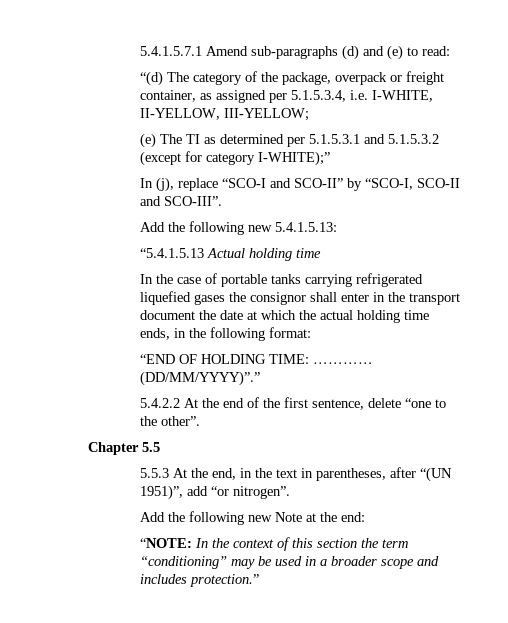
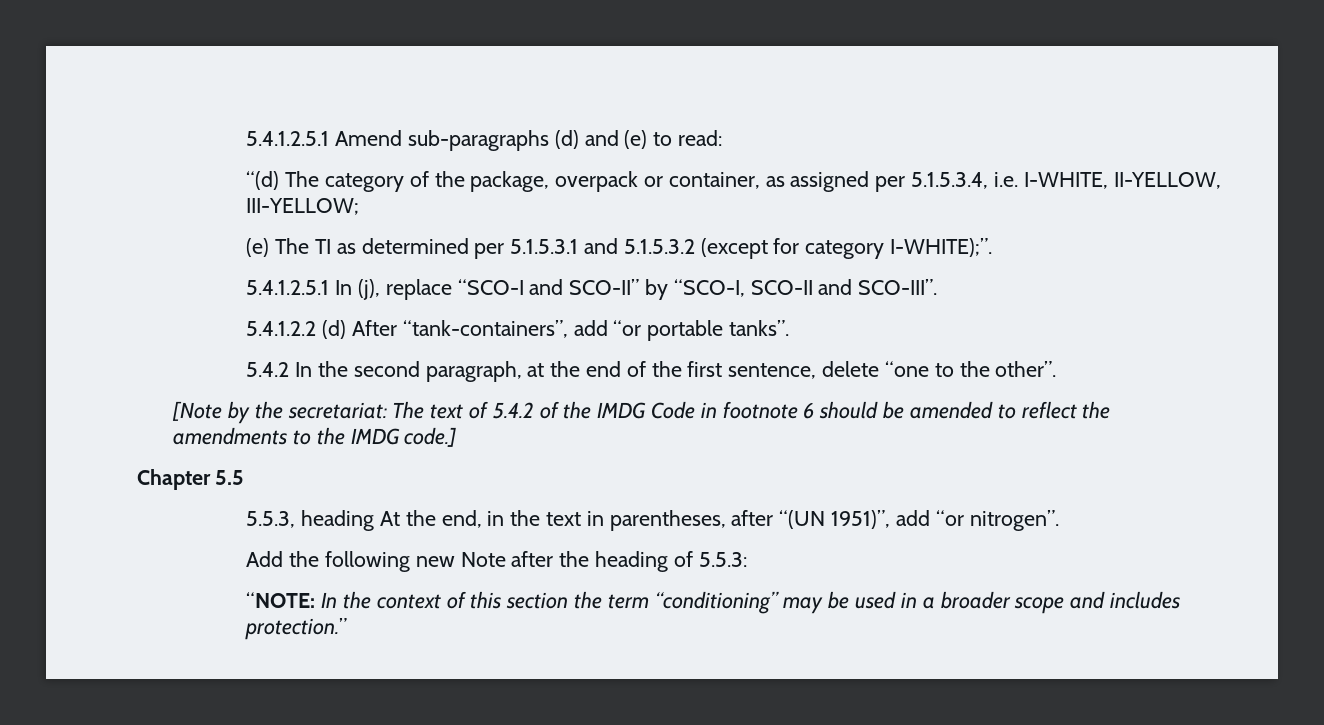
- 5.4.1.5.7.1 Amend sub-paragraphs (d) and (e) to read:
+ 5.4.1.2.5.1 Amend sub-paragraphs (d) and (e) to read:
- “(d) The category of the package, overpack or freight container, as assigned per 5.1.5.3.4, i.e. I-WHITE, II-YELLOW, III-YELLOW;
+ “(d) The category of the package, overpack or container, as assigned per 5.1.5.3.4, i.e. I-WHITE, II-YELLOW, III-YELLOW;
- (e) The TI as determined per 5.1.5.3.1 and 5.1.5.3.2 (except for category I-WHITE);”
- In (j), replace “SCO-I and SCO-II” by “SCO-I, SCO-II and SCO-III”.
+ (e) The TI as determined per 5.1.5.3.1 and 5.1.5.3.2 (except for category I-WHITE);”.
+ 5.4.1.2.5.1 In (j), replace “SCO-I and SCO-II” by “SCO-I, SCO-II and SCO-III”.
- Add the following new 5.4.1.5.13:
- “5.4.1.5.13 Actual holding time
- In the case of portable tanks carrying refrigerated liquefied gases the consignor shall enter in the transport document the date at which the actual holding time ends, in the following format:
- “END OF HOLDING TIME: ………… (DD/MM/YYYY)”.”
- 5.4.2.2 At the end of the first sentence, delete “one to the other”.
+ 5.4.1.2.2 (d) After “tank-containers”, add “or portable tanks”.
+ 5.4.2 In the second paragraph, at the end of the first sentence, delete “one to the other”.
+ [Note by the secretariat: The text of 5.4.2 of the IMDG Code in footnote 6 should be amended to reflect the amendments to the IMDG code.]
- 5.5.3 At the end, in the text in parentheses, after “(UN 1951)”, add “or nitrogen”.
+ 5.5.3, heading At the end, in the text in parentheses, after “(UN 1951)”, add “or nitrogen”.
- Add the following new Note at the end:
+ Add the following new Note after the heading of 5.5.3:

